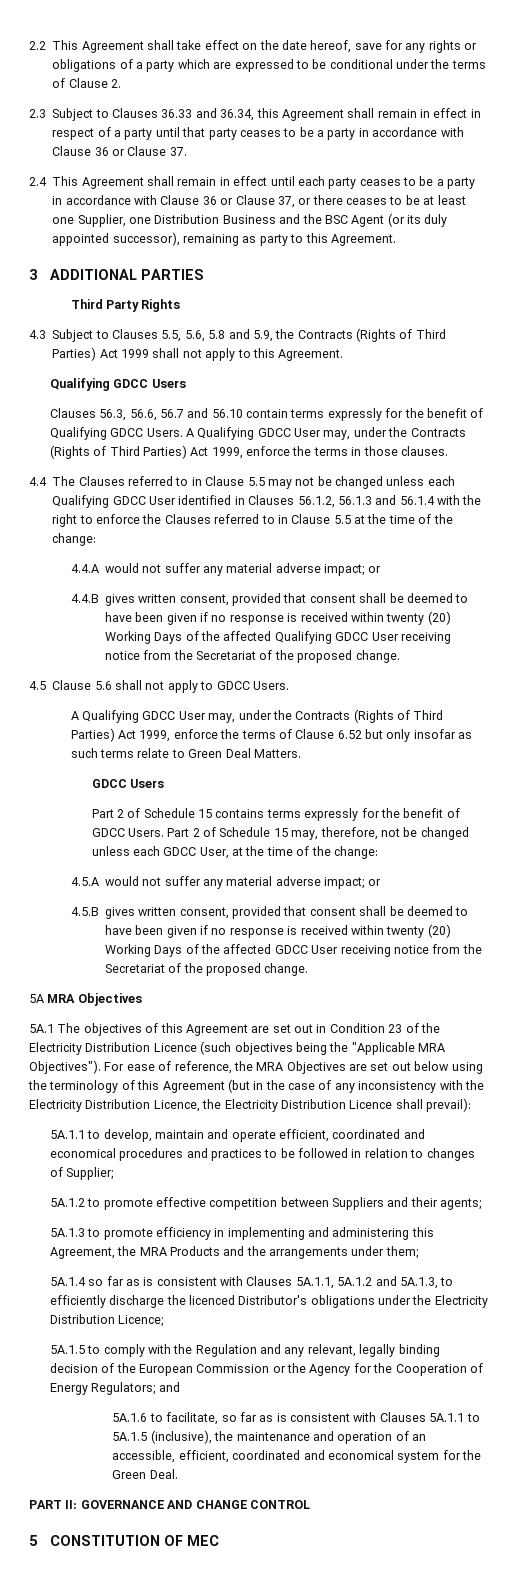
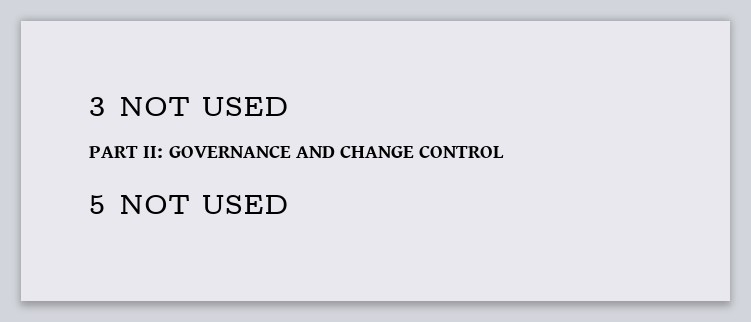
- 2.2 This Agreement shall take effect on the date hereof, save for any rights or obligations of a party which are expressed to be conditional under the terms of Clause 2.
- 2.3 Subject to Clauses 36.33 and 36.34, this Agreement shall remain in effect in respect of a party until that party ceases to be a party in accordance with Clause 36 or Clause 37.
- 2.4 This Agreement shall remain in effect until each party ceases to be a party in accordance with Clause 36 or Clause 37, or there ceases to be at least one Supplier, one Distribution Business and the BSC Agent (or its duly appointed successor), remaining as party to this Agreement.
- 3 ADDITIONAL PARTIES
- Third Party Rights
- 4.3 Subject to Clauses 5.5, 5.6, 5.8 and 5.9, the Contracts (Rights of Third Parties) Act 1999 shall not apply to this Agreement.
- Qualifying GDCC Users
- Clauses 56.3, 56.6, 56.7 and 56.10 contain terms expressly for the benefit of Qualifying GDCC Users. A Qualifying GDCC User may, under the Contracts (Rights of Third Parties) Act 1999, enforce the terms in those clauses.
- 4.4 The Clauses referred to in Clause 5.5 may not be changed unless each Qualifying GDCC User identified in Clauses 56.1.2, 56.1.3 and 56.1.4 with the right to enforce the Clauses referred to in Clause 5.5 at the time of the change:
- 4.4.A would not suffer any material adverse impact; or
- 4.4.B gives written consent, provided that consent shall be deemed to have been given if no response is received within twenty (20) Working Days of the affected Qualifying GDCC User receiving notice from the Secretariat of the proposed change.
- 4.5 Clause 5.6 shall not apply to GDCC Users.
- A Qualifying GDCC User may, under the Contracts (Rights of Third Parties) Act 1999, enforce the terms of Clause 6.52 but only insofar as such terms relate to Green Deal Matters.
- GDCC Users
- Part 2 of Schedule 15 contains terms expressly for the benefit of GDCC Users. Part 2 of Schedule 15 may, therefore, not be changed unless each GDCC User, at the time of the change:
- 4.5.A would not suffer any material adverse impact; or
- 4.5.B gives written consent, provided that consent shall be deemed to have been given if no response is received within twenty (20) Working Days of the affected GDCC User receiving notice from the Secretariat of the proposed change.
- 5A MRA Objectives
- 5A.1 The objectives of this Agreement are set out in Condition 23 of the Electricity Distribution Licence (such objectives being the "Applicable MRA Objectives"). For ease of reference, the MRA Objectives are set out below using the terminology of this Agreement (but in the case of any inconsistency with the Electricity Distribution Licence, the Electricity Distribution Licence shall prevail):
- 5A.1.1 to develop, maintain and operate efficient, coordinated and economical procedures and practices to be followed in relation to changes of Supplier;
- 5A.1.2 to promote effective competition between Suppliers and their agents;
- 5A.1.3 to promote efficiency in implementing and administering this Agreement, the MRA Products and the arrangements under them;
- 5A.1.4 so far as is consistent with Clauses 5A.1.1, 5A.1.2 and 5A.1.3, to efficiently discharge the licenced Distributor's obligations under the Electricity Distribution Licence;
- 5A.1.5 to comply with the Regulation and any relevant, legally binding decision of the European Commission or the Agency for the Cooperation of Energy Regulators; and
- 5A.1.6 to facilitate, so far as is consistent with Clauses 5A.1.1 to 5A.1.5 (inclusive), the maintenance and operation of an accessible, efficient, coordinated and economical system for the Green Deal.
+ 3 NOT USED
- 5 CONSTITUTION OF MEC
+ 5 NOT USED

